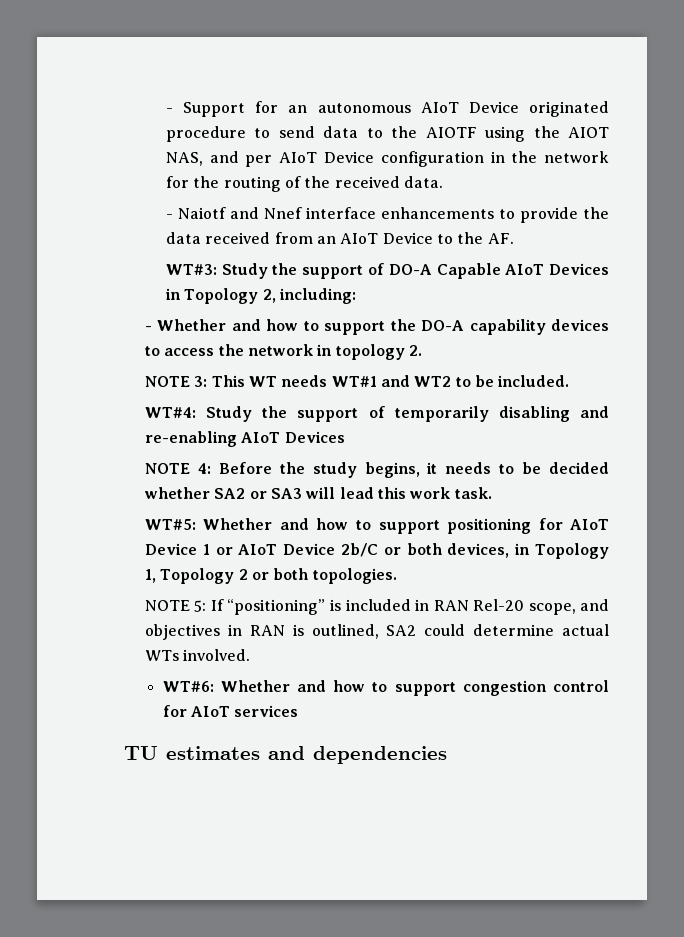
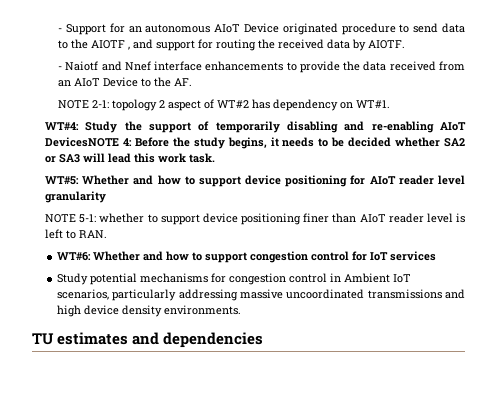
- - Support for an autonomous AIoT Device originated procedure to send data to the AIOTF using the AIOT NAS, and per AIoT Device configuration in the network for the routing of the received data.
+ - Support for an autonomous AIoT Device originated procedure to send data to the AIOTF , and support for routing the received data by AIOTF.
- WT#3: Study the support of DO-A Capable AIoT Devices in Topology 2, including:
- - Whether and how to support the DO-A capability devices to access the network in topology 2.
- NOTE 3: This WT needs WT#1 and WT2 to be included.
+ NOTE 2-1: topology 2 aspect of WT#2 has dependency on WT#1.
- WT#4: Study the support of temporarily disabling and re-enabling AIoT Devices
- NOTE 4: Before the study begins, it needs to be decided whether SA2 or SA3 will lead this work task.
+ WT#4: Study the support of temporarily disabling and re-enabling AIoT DevicesNOTE 4: Before the study begins, it needs to be decided whether SA2 or SA3 will lead this work task.
- WT#5: Whether and how to support positioning for AIoT Device 1 or AIoT Device 2b/C or both devices, in Topology 1, Topology 2 or both topologies.
- NOTE 5: If “positioning” is included in RAN Rel-20 scope, and objectives in RAN is outlined, SA2 could determine actual WTs involved.
+ WT#5: Whether and how to support device positioning for AIoT reader level granularity
+ NOTE 5-1: whether to support device positioning finer than AIoT reader level is left to RAN.
- WT#6: Whether and how to support congestion control for AIoT services
+ WT#6: Whether and how to support congestion control for IoT services
+ Study potential mechanisms for congestion control in Ambient IoT scenarios, particularly addressing massive uncoordinated transmissions and high device density environments.

